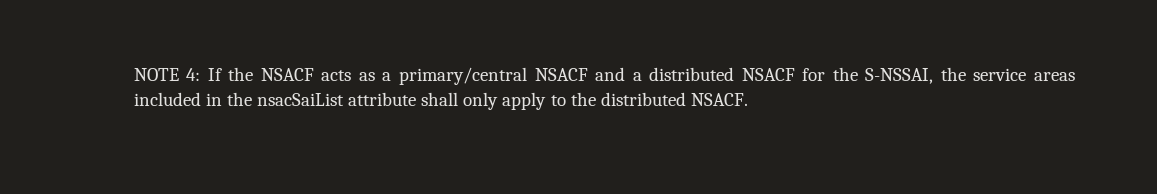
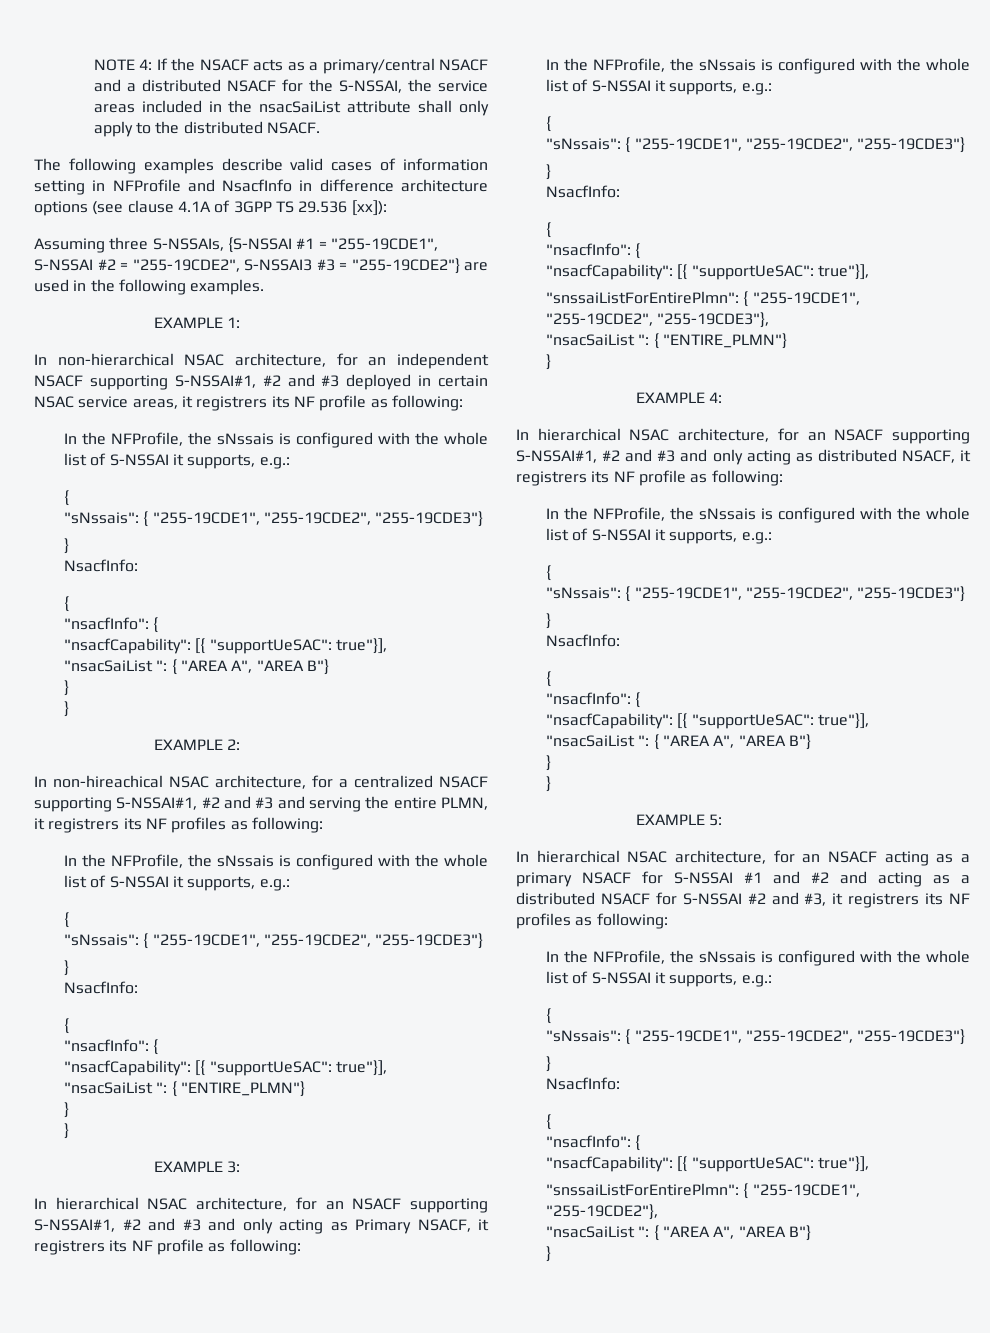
+ The following examples describe valid cases of information setting in NFProfile and NsacfInfo in difference architecture options (see clause 4.1A of 3GPP TS 29.536 [xx]):
+ Assuming three S-NSSAIs, {S-NSSAI #1 = "255-19CDE1", S-NSSAI #2 = "255-19CDE2", S-NSSAI3 #3 = "255-19CDE2"} are used in the following examples.
+ EXAMPLE 1:
+ In non-hierarchical NSAC architecture, for an independent NSACF supporting S-NSSAI#1, #2 and #3 deployed in certain NSAC service areas, it registrers its NF profile as following:
+ In the NFProfile, the sNssais is configured with the whole list of S-NSSAI it supports, e.g.:
+ {
+ "sNssais": { "255-19CDE1", "255-19CDE2", "255-19CDE3"}
+ }
+ NsacfInfo:
+ {
+ "nsacfInfo": {
+ "nsacfCapability": [{ "supportUeSAC": true"}],
+ "nsacSaiList ": { "AREA A", "AREA B"}
+ }
+ }
+ EXAMPLE 2:
+ In non-hireachical NSAC architecture, for a centralized NSACF supporting S-NSSAI#1, #2 and #3 and serving the entire PLMN, it registrers its NF profiles as following:
+ In the NFProfile, the sNssais is configured with the whole list of S-NSSAI it supports, e.g.:
+ {
+ "sNssais": { "255-19CDE1", "255-19CDE2", "255-19CDE3"}
+ }
+ NsacfInfo:
+ {
+ "nsacfInfo": {
+ "nsacfCapability": [{ "supportUeSAC": true"}],
+ "nsacSaiList ": { "ENTIRE_PLMN"}
+ }
+ }
+ EXAMPLE 3:
+ In hierarchical NSAC architecture, for an NSACF supporting S-NSSAI#1, #2 and #3 and only acting as Primary NSACF, it registrers its NF profile as following:
+ In the NFProfile, the sNssais is configured with the whole list of S-NSSAI it supports, e.g.:
+ {
+ "sNssais": { "255-19CDE1", "255-19CDE2", "255-19CDE3"}
+ }
+ NsacfInfo:
+ {
+ "nsacfInfo": {
+ "nsacfCapability": [{ "supportUeSAC": true"}],
+ "snssaiListForEntirePlmn": { "255-19CDE1", "255-19CDE2", "255-19CDE3"},
+ "nsacSaiList ": { "ENTIRE_PLMN"}
+ }
+ EXAMPLE 4:
+ In hierarchical NSAC architecture, for an NSACF supporting S-NSSAI#1, #2 and #3 and only acting as distributed NSACF, it registrers its NF profile as following:
+ In the NFProfile, the sNssais is configured with the whole list of S-NSSAI it supports, e.g.:
+ {
+ "sNssais": { "255-19CDE1", "255-19CDE2", "255-19CDE3"}
+ }
+ NsacfInfo:
+ {
+ "nsacfInfo": {
+ "nsacfCapability": [{ "supportUeSAC": true"}],
+ "nsacSaiList ": { "AREA A", "AREA B"}
+ }
+ }
+ EXAMPLE 5:
+ In hierarchical NSAC architecture, for an NSACF acting as a primary NSACF for S-NSSAI #1 and #2 and acting as a distributed NSACF for S-NSSAI #2 and #3, it registrers its NF profiles as following:
+ In the NFProfile, the sNssais is configured with the whole list of S-NSSAI it supports, e.g.:
+ {
+ "sNssais": { "255-19CDE1", "255-19CDE2", "255-19CDE3"}
+ }
+ NsacfInfo:
+ {
+ "nsacfInfo": {
+ "nsacfCapability": [{ "supportUeSAC": true"}],
+ "snssaiListForEntirePlmn": { "255-19CDE1", "255-19CDE2"},
+ "nsacSaiList ": { "AREA A", "AREA B"}
+ }

